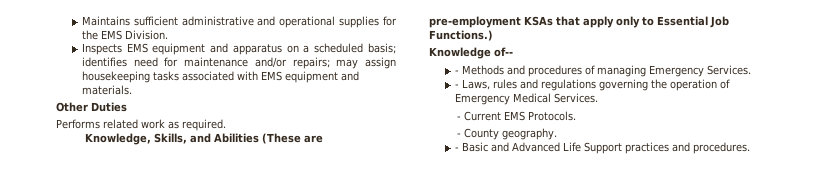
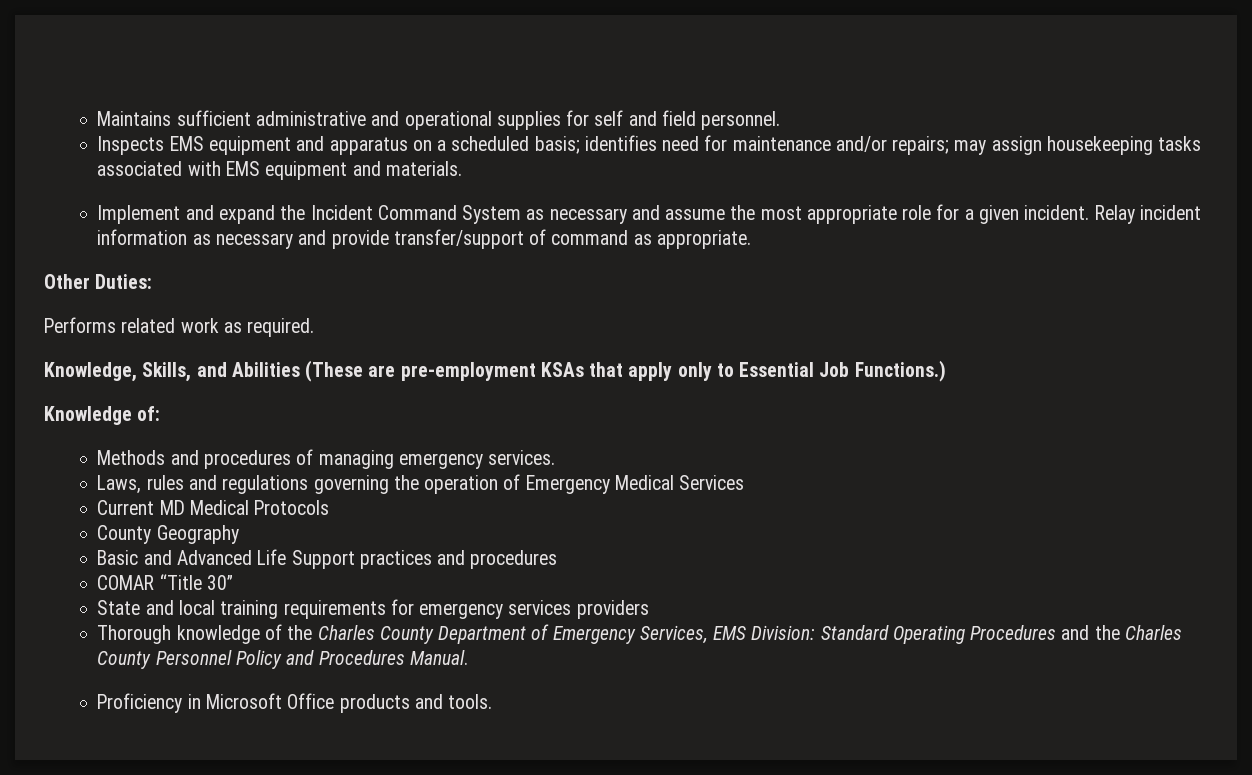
- Maintains sufficient administrative and operational supplies for the EMS Division.
+ Maintains sufficient administrative and operational supplies for self and field personnel.
+ Implement and expand the Incident Command System as necessary and assume the most appropriate role for a given incident. Relay incident information as necessary and provide transfer/support of command as appropriate.
- Other Duties
+ Other Duties:
- Knowledge of--
- - Methods and procedures of managing Emergency Services.
- - Laws, rules and regulations governing the operation of Emergency Medical Services.
- - Current EMS Protocols.
- - County geography.
- - Basic and Advanced Life Support practices and procedures.
+ Knowledge of:
+ Methods and procedures of managing emergency services.
+ Laws, rules and regulations governing the operation of Emergency Medical Services
+ Current MD Medical Protocols
+ County Geography
+ Basic and Advanced Life Support practices and procedures
+ COMAR “Title 30”
+ State and local training requirements for emergency services providers
+ Thorough knowledge of the Charles County Department of Emergency Services, EMS Division: Standard Operating Procedures and the Charles County Personnel Policy and Procedures Manual.
+ Proficiency in Microsoft Office products and tools.

